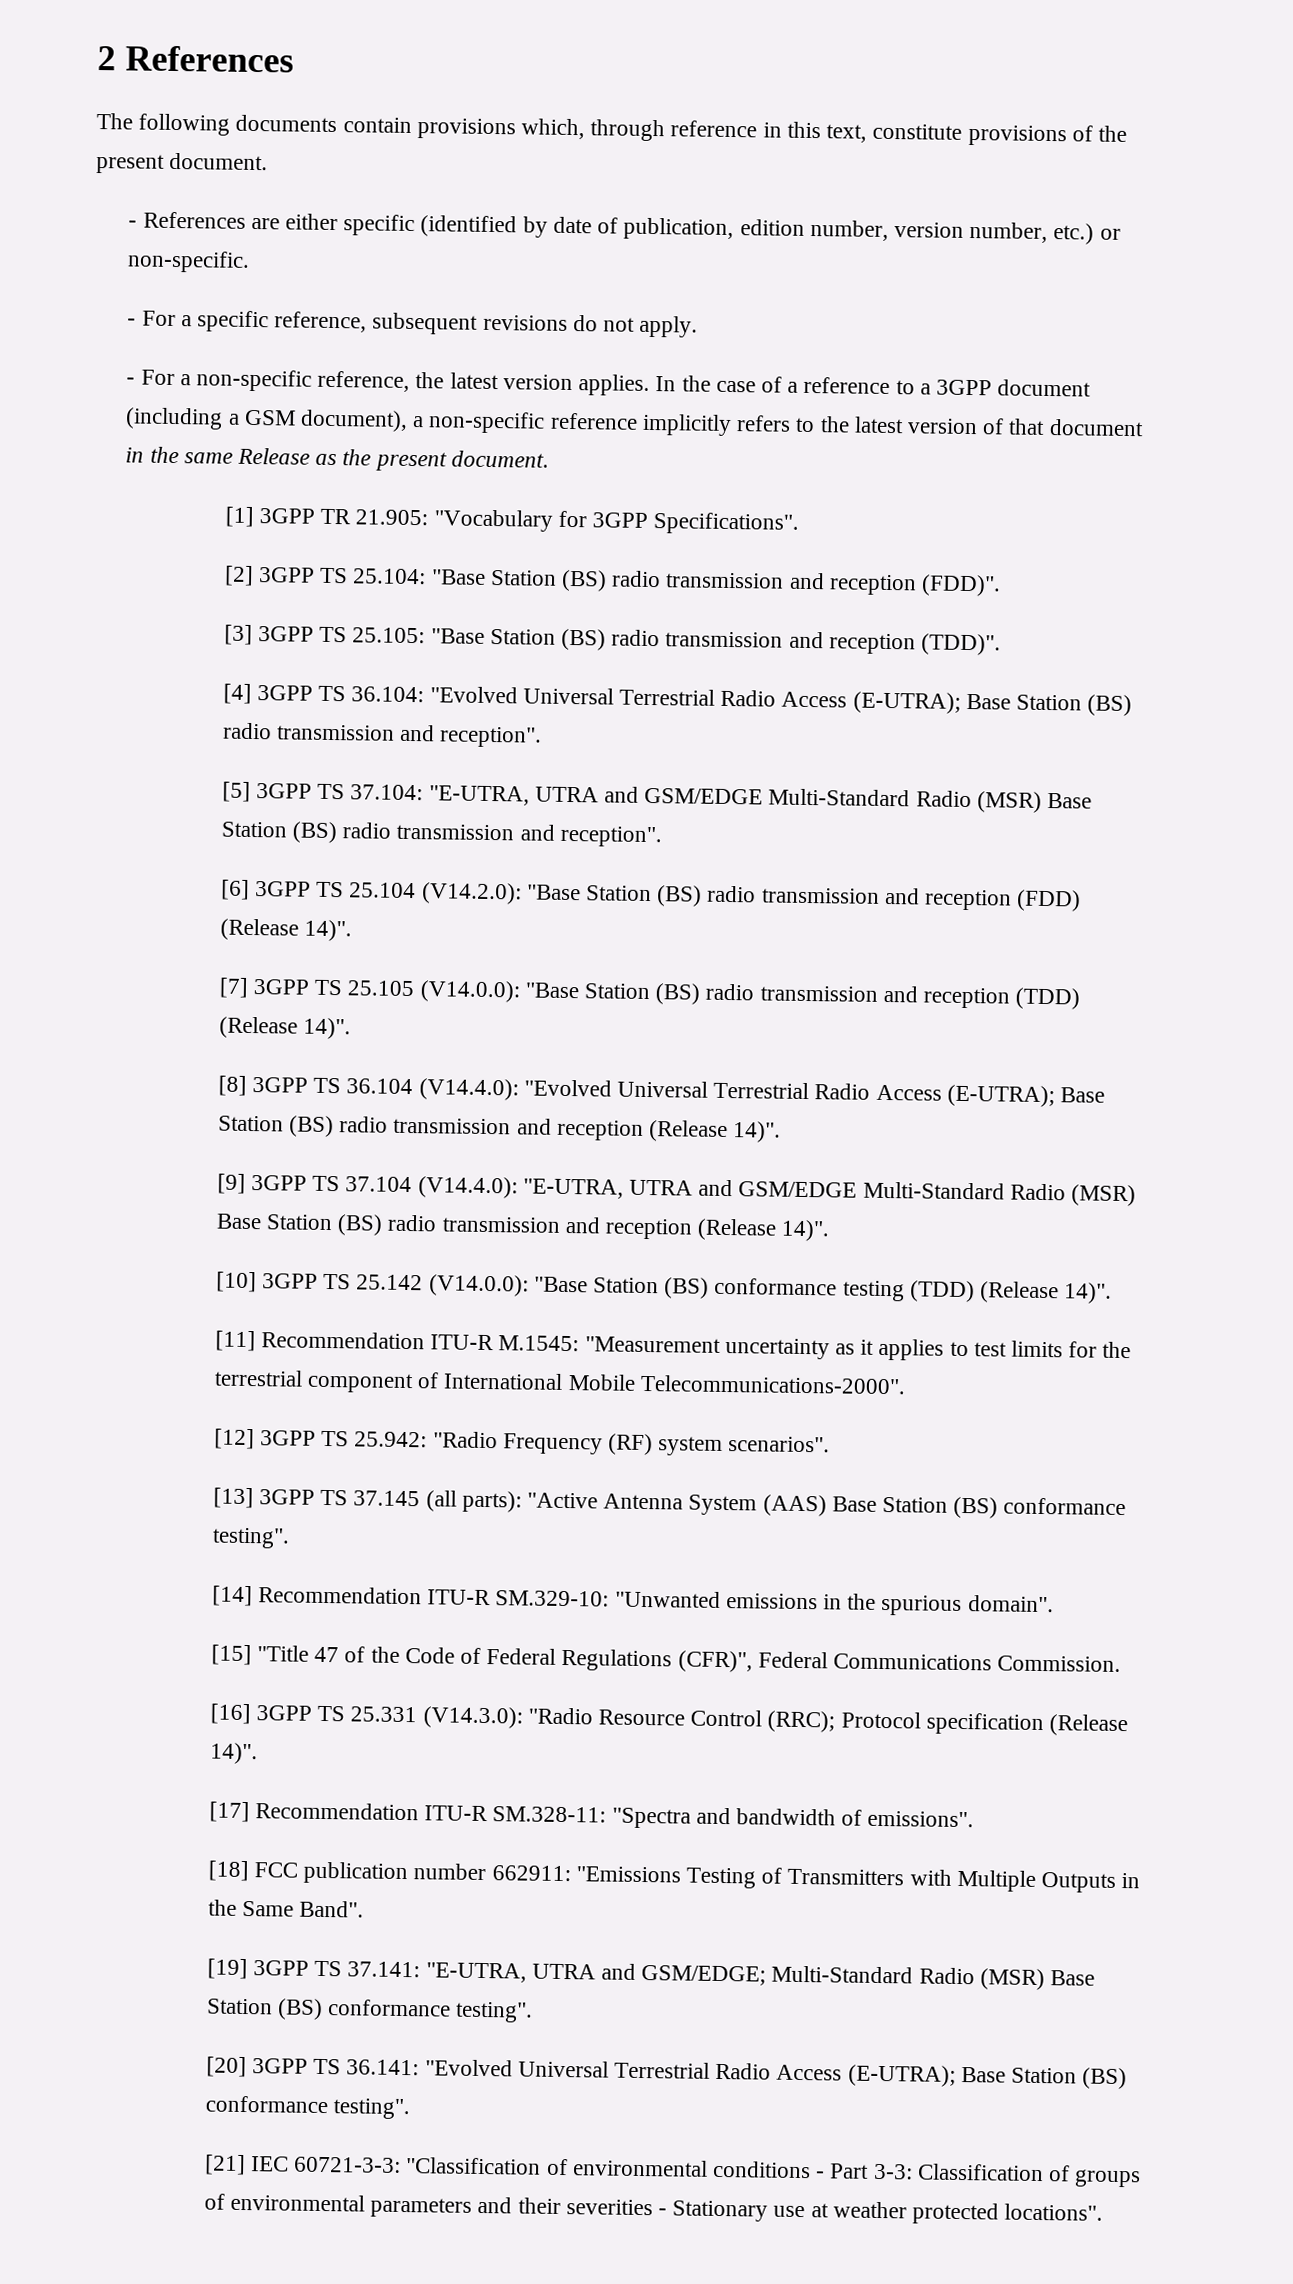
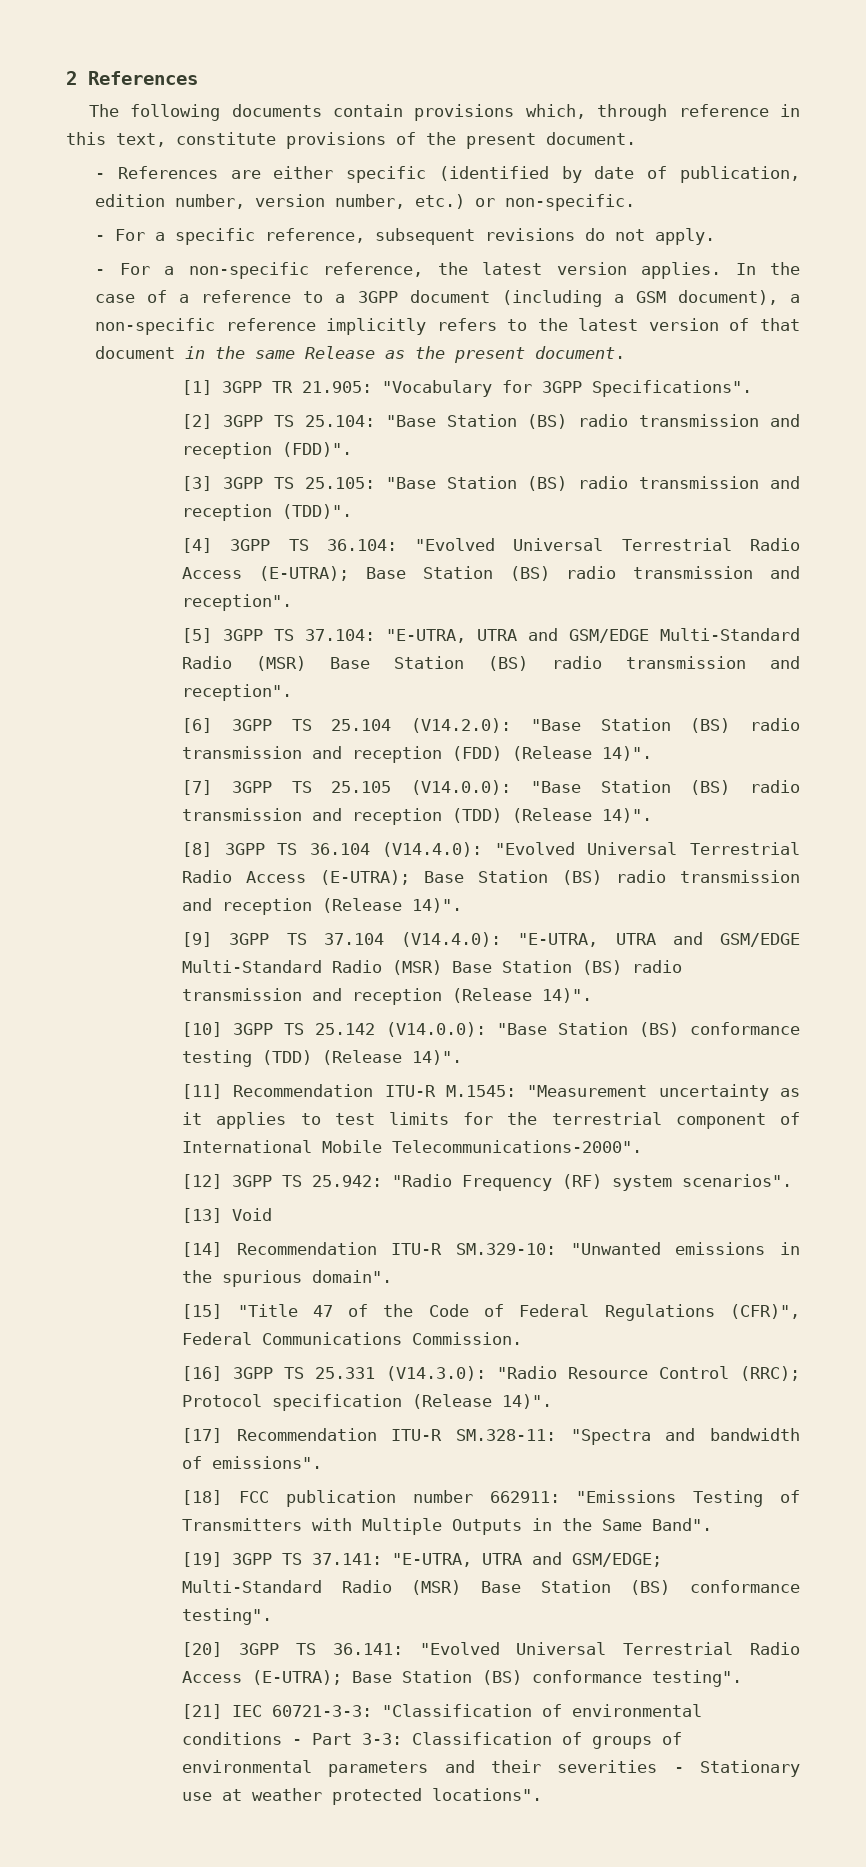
- [13] 3GPP TS 37.145 (all parts): "Active Antenna System (AAS) Base Station (BS) conformance testing".
+ [13] Void

